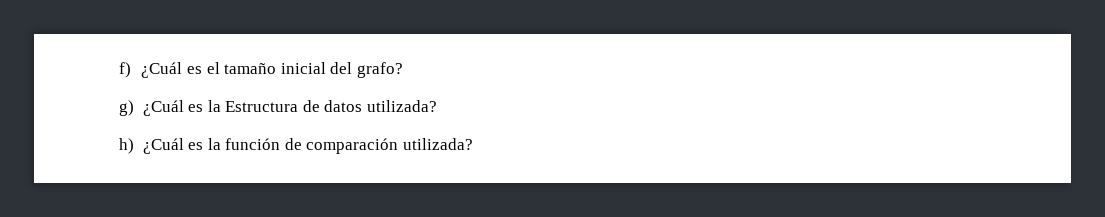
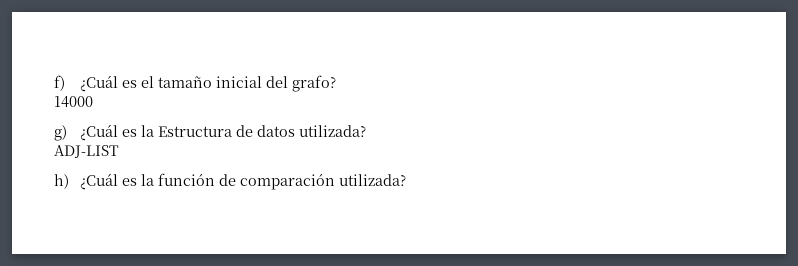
+ 14000
+ ADJ-LIST

